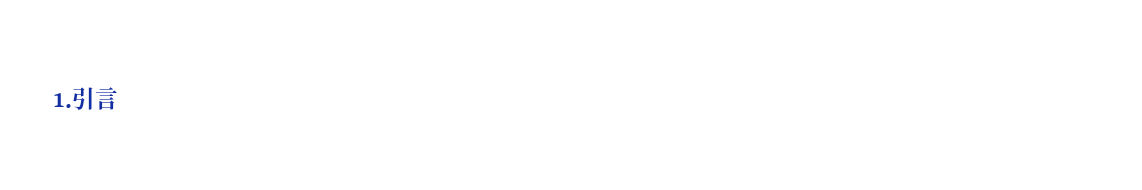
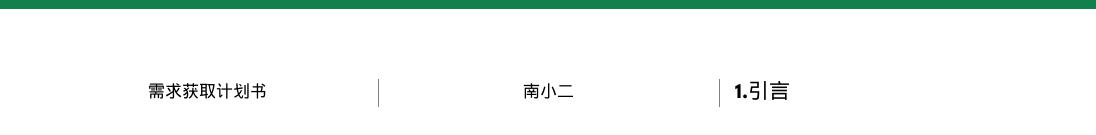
+ 需求获取计划书
+ 南小二

